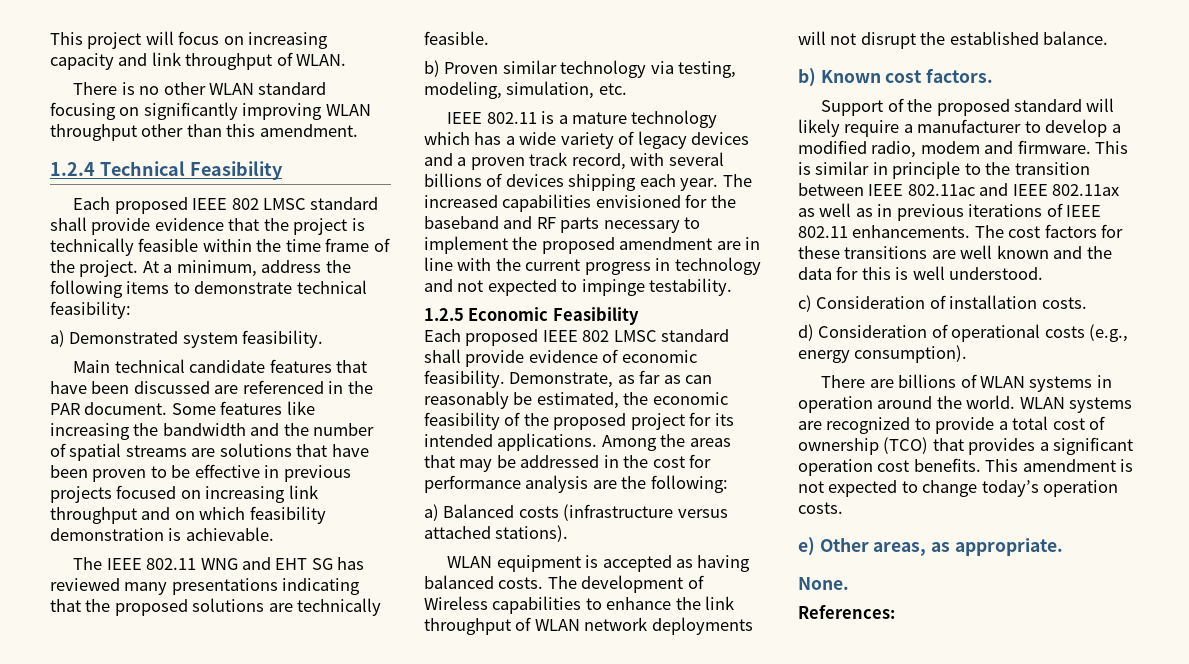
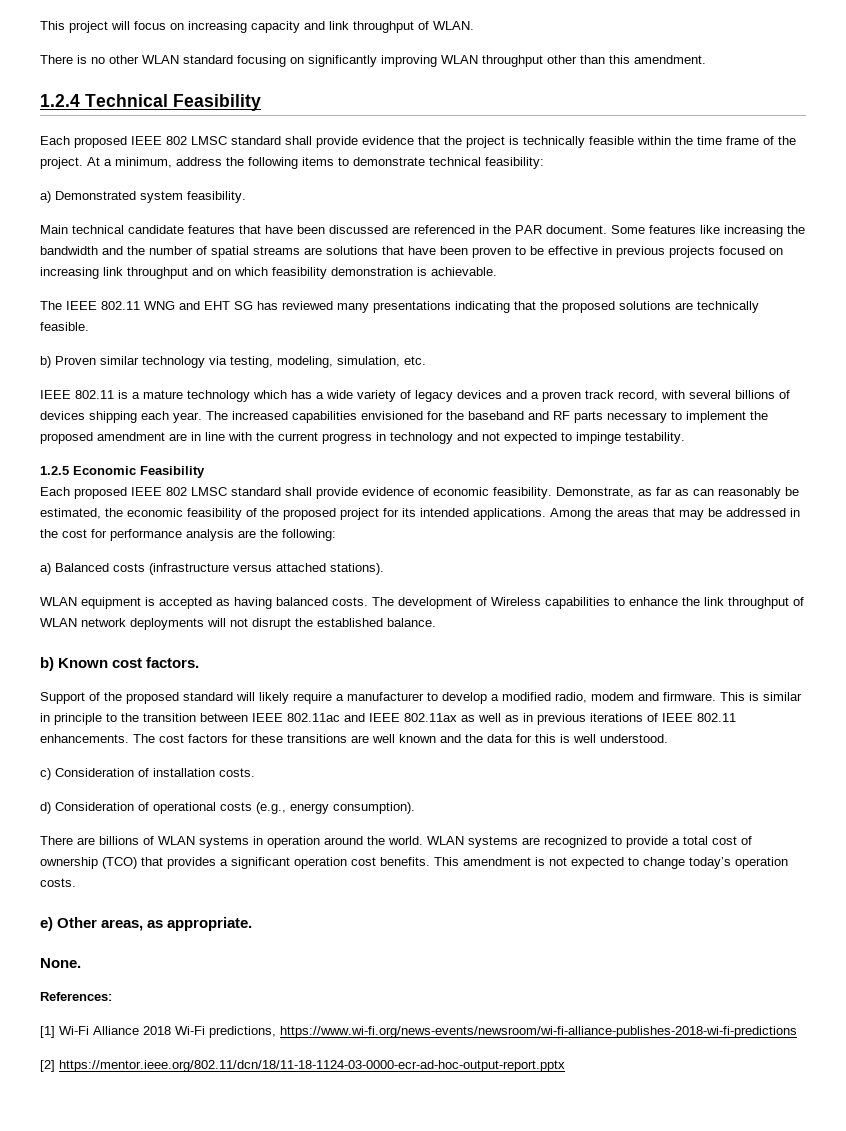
+ [1] Wi-Fi Alliance 2018 Wi-Fi predictions, https://www.wi-fi.org/news-events/newsroom/wi-fi-alliance-publishes-2018-wi-fi-predictions
+ [2] https://mentor.ieee.org/802.11/dcn/18/11-18-1124-03-0000-ecr-ad-hoc-output-report.pptx

